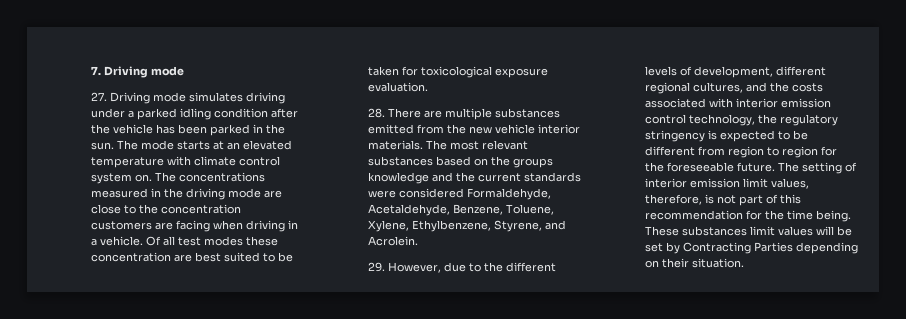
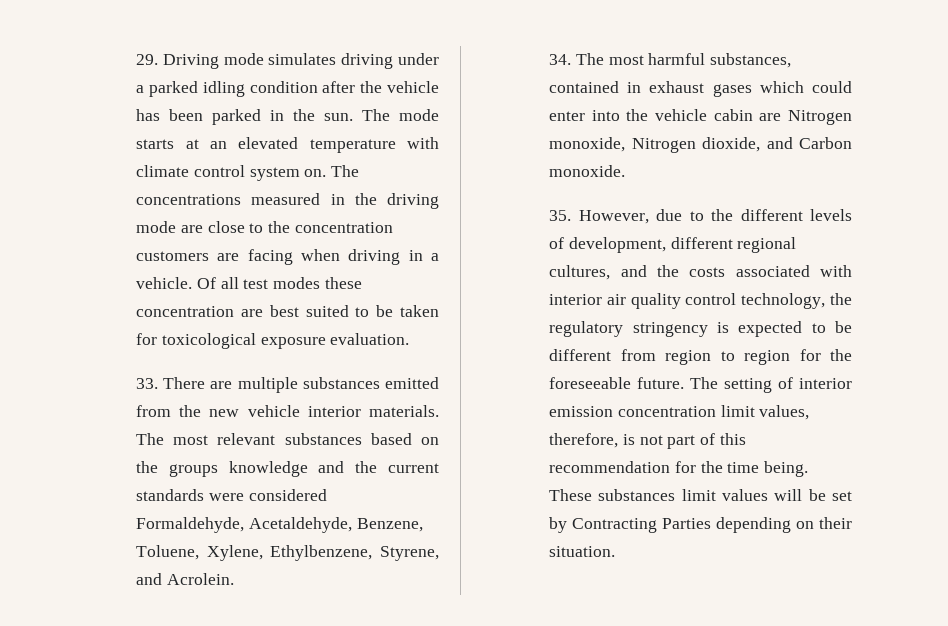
- 7. Driving mode
- 27. Driving mode simulates driving under a parked idling condition after the vehicle has been parked in the sun.
+ 29. Driving mode simulates driving under a parked idling condition after the vehicle has been parked in the sun.
- 28. There are multiple substances emitted from the new vehicle interior materials.
+ 33. There are multiple substances emitted from the new vehicle interior materials.
- 29. However, due to the different levels of development, different regional cultures, and the costs associated with interior emission control technology, the regulatory stringency is expected to be different from region to region for the foreseeable future.
+ 34. The most harmful substances, contained in exhaust gases which could enter into the vehicle cabin are Nitrogen monoxide, Nitrogen dioxide, and Carbon monoxide.
+ 35. However, due to the different levels of development, different regional cultures, and the costs associated with interior air quality control technology, the regulatory stringency is expected to be different from region to region for the foreseeable future.
- The setting of interior emission limit values, therefore, is not part of this recommendation for the time being.
+ The setting of interior emission concentration limit values, therefore, is not part of this recommendation for the time being.

